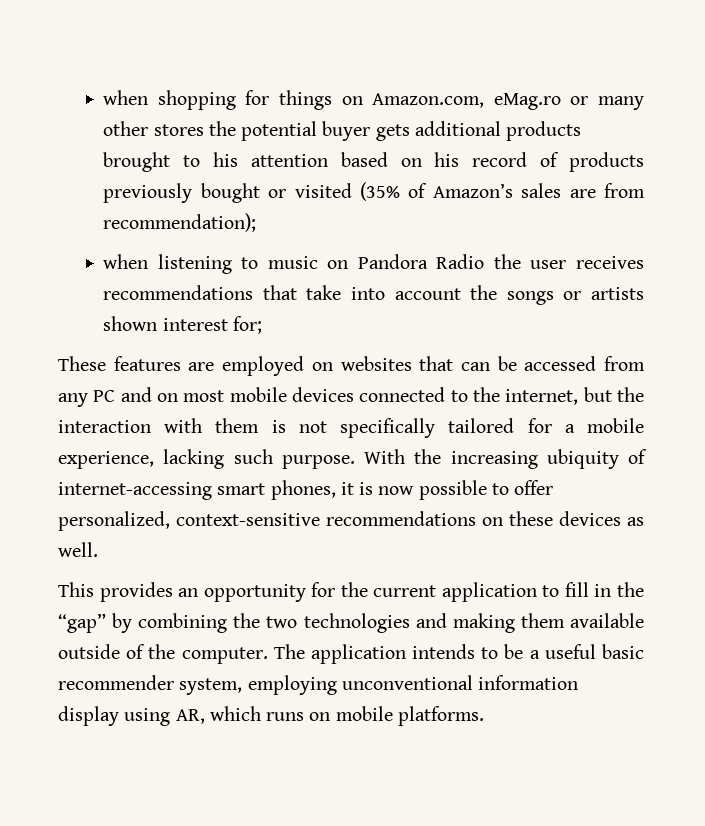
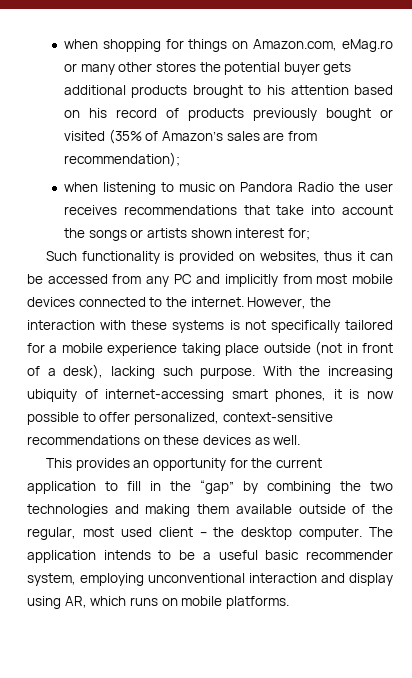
- These features are employed on websites that can be accessed from any PC and on most mobile devices connected to the internet, but the interaction with them is not specifically tailored for a mobile experience, lacking such purpose.
+ Such functionality is provided on websites, thus it can be accessed from any PC and implicitly from most mobile devices connected to the internet. However, the interaction with these systems is not specifically tailored for a mobile experience taking place outside (not in front of a desk), lacking such purpose.
- This provides an opportunity for the current application to fill in the “gap” by combining the two technologies and making them available outside of the computer.
+ This provides an opportunity for the current application to fill in the “gap” by combining the two technologies and making them available outside of the regular, most used client – the desktop computer.
- The application intends to be a useful basic recommender system, employing unconventional information display using AR, which runs on mobile platforms.
+ The application intends to be a useful basic recommender system, employing unconventional interaction and display using AR, which runs on mobile platforms.

